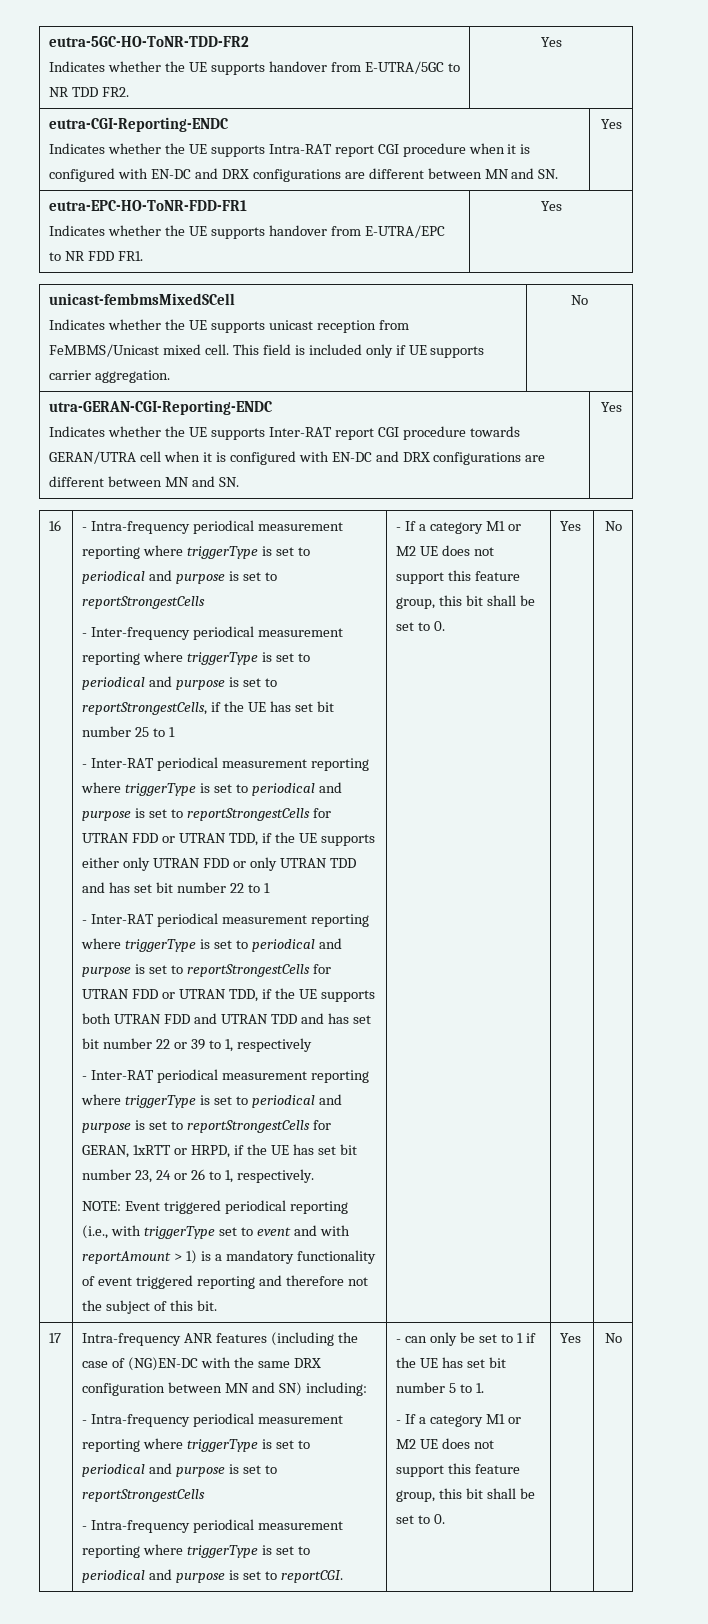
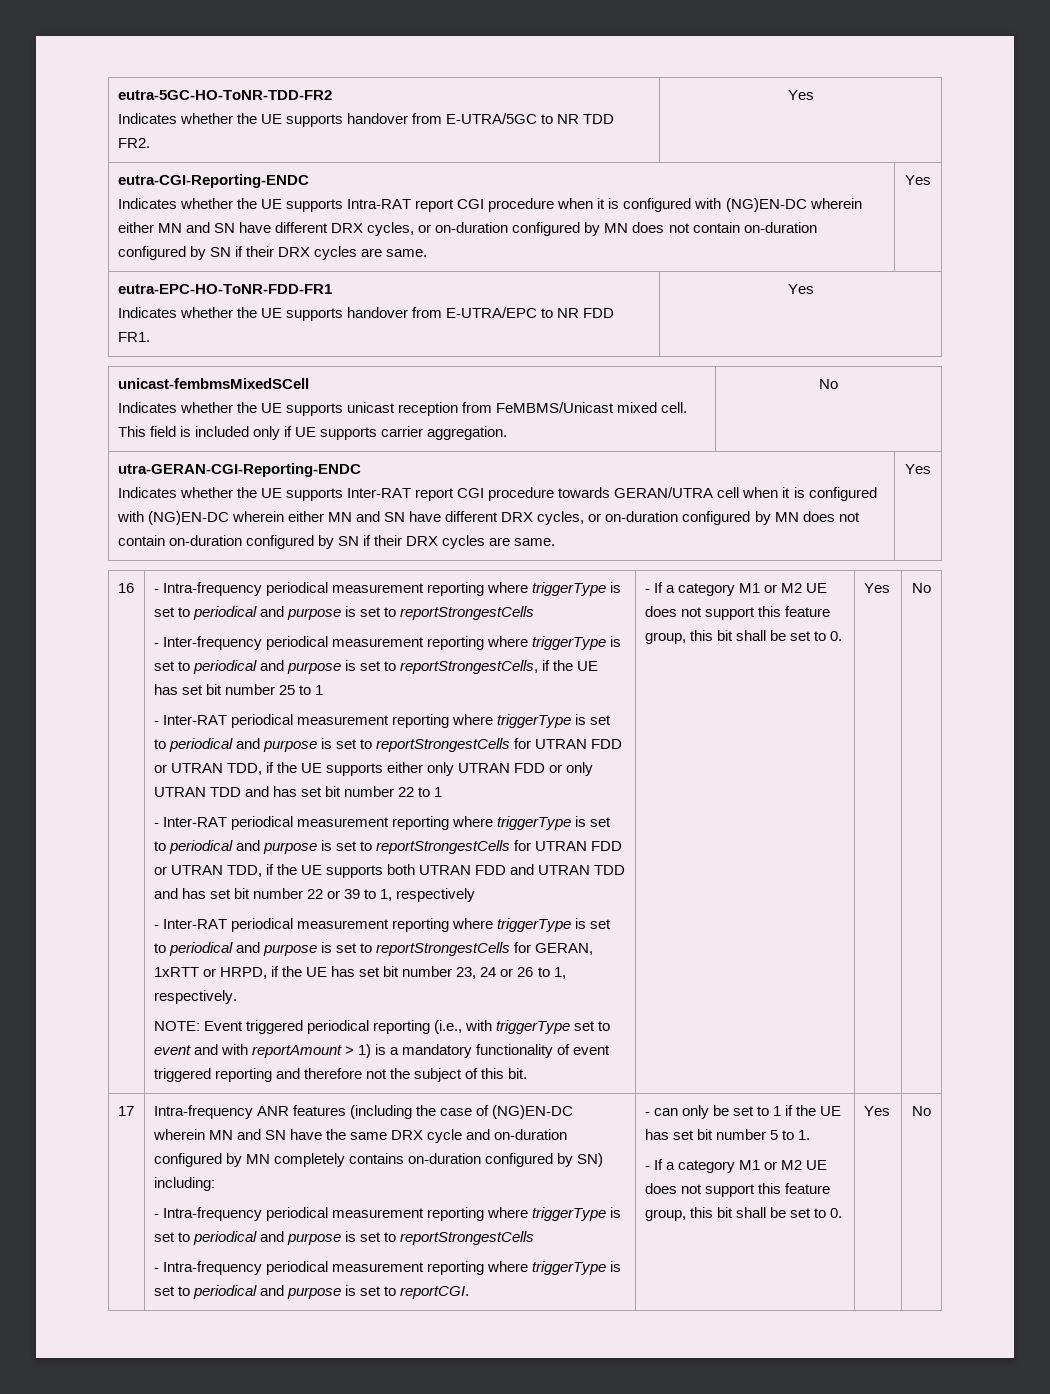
- Indicates whether the UE supports Intra-RAT report CGI procedure when it is configured with EN-DC and DRX configurations are different between MN and SN.
+ Indicates whether the UE supports Intra-RAT report CGI procedure when it is configured with (NG)EN-DC wherein either MN and SN have different DRX cycles, or on-duration configured by MN does not contain on-duration configured by SN if their DRX cycles are same.
- Indicates whether the UE supports Inter-RAT report CGI procedure towards GERAN/UTRA cell when it is configured with EN-DC and DRX configurations are different between MN and SN.
+ Indicates whether the UE supports Inter-RAT report CGI procedure towards GERAN/UTRA cell when it is configured with (NG)EN-DC wherein either MN and SN have different DRX cycles, or on-duration configured by MN does not contain on-duration configured by SN if their DRX cycles are same.
- Intra-frequency ANR features (including the case of (NG)EN-DC with the same DRX configuration between MN and SN) including:
+ Intra-frequency ANR features (including the case of (NG)EN-DC wherein MN and SN have the same DRX cycle and on-duration configured by MN completely contains on-duration configured by SN) including:

